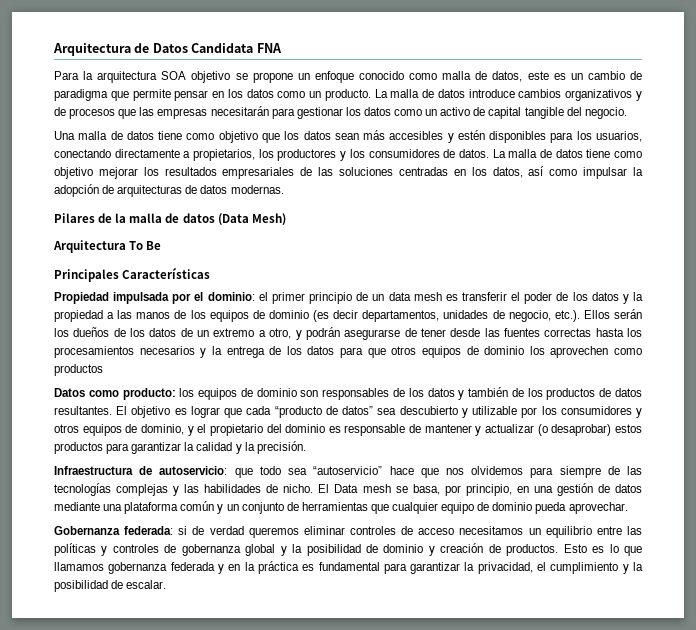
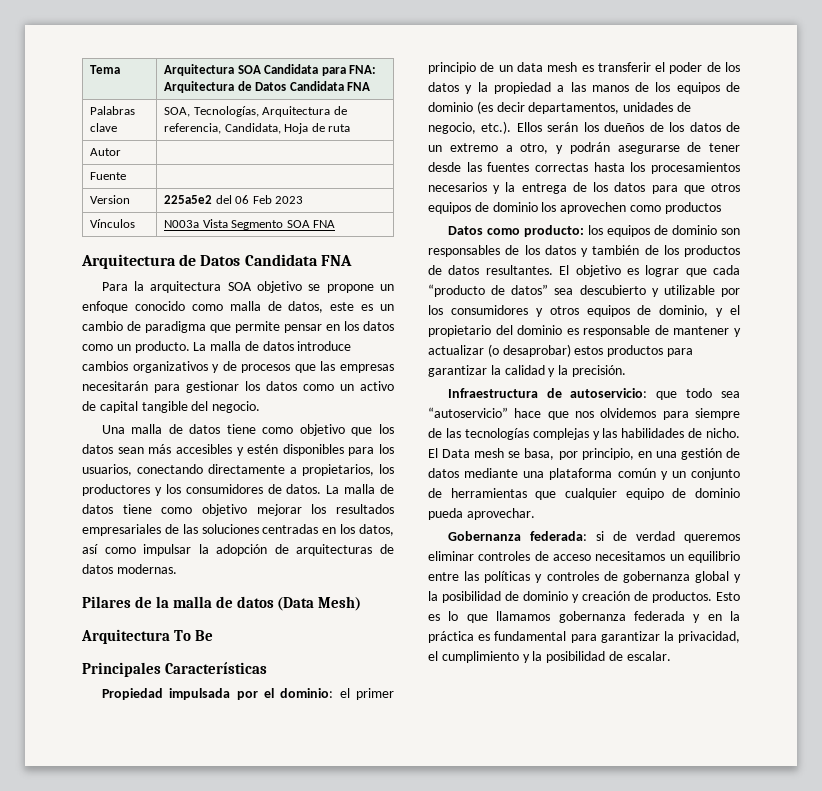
+ Tema | Arquitectura SOA Candidata para FNA: Arquitectura de Datos Candidata FNA
+ Palabras clave | SOA, Tecnologías, Arquitectura de referencia, Candidata, Hoja de ruta
+ Autor |
+ Fuente |
+ Version | 225a5e2 del 06 Feb 2023
+ Vínculos | N003a Vista Segmento SOA FNA

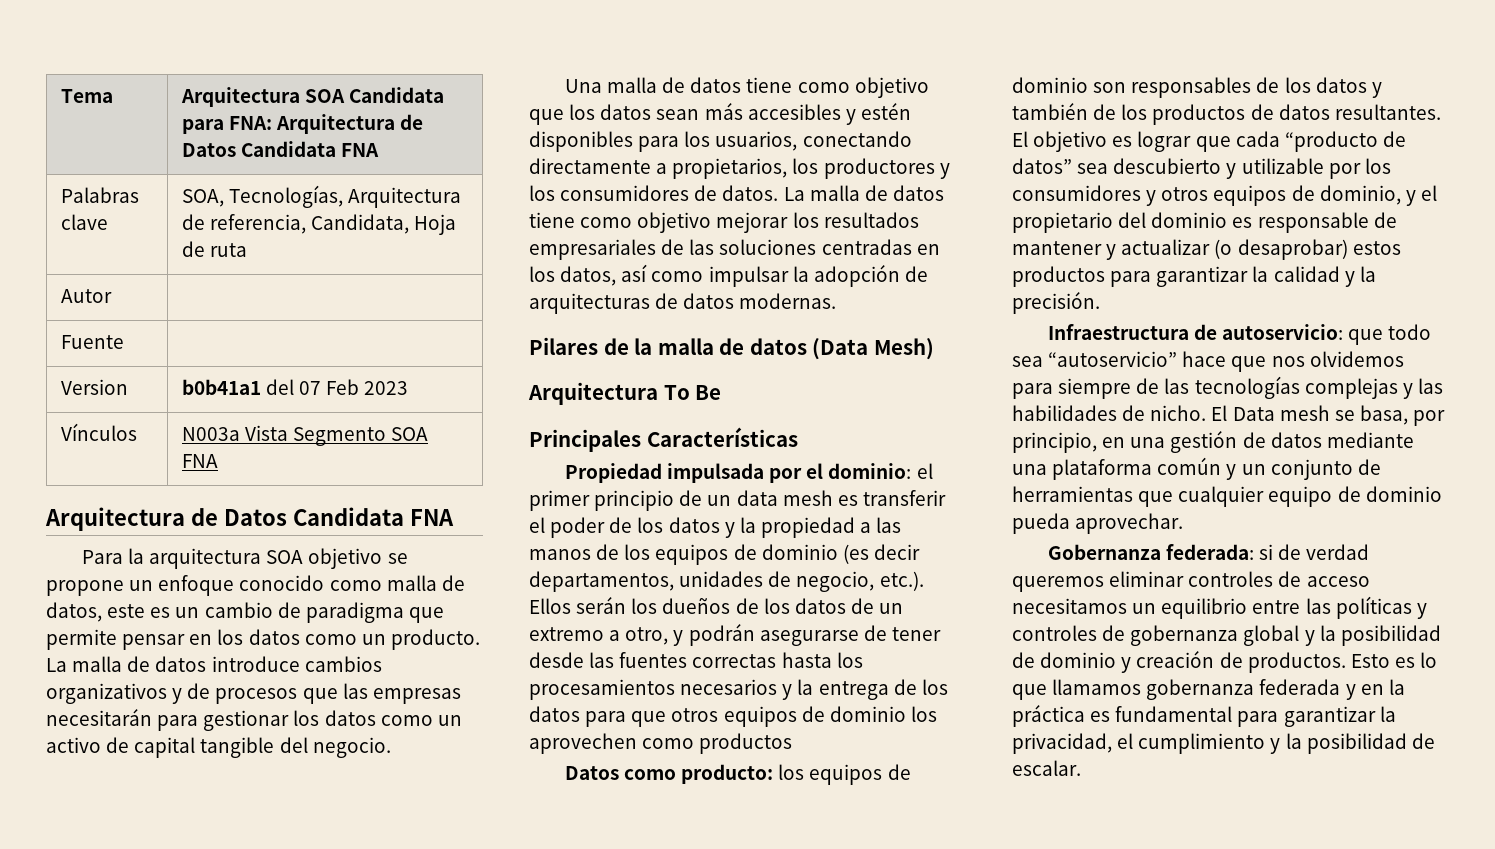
- Version | 225a5e2 del 06 Feb 2023
+ Version | b0b41a1 del 07 Feb 2023

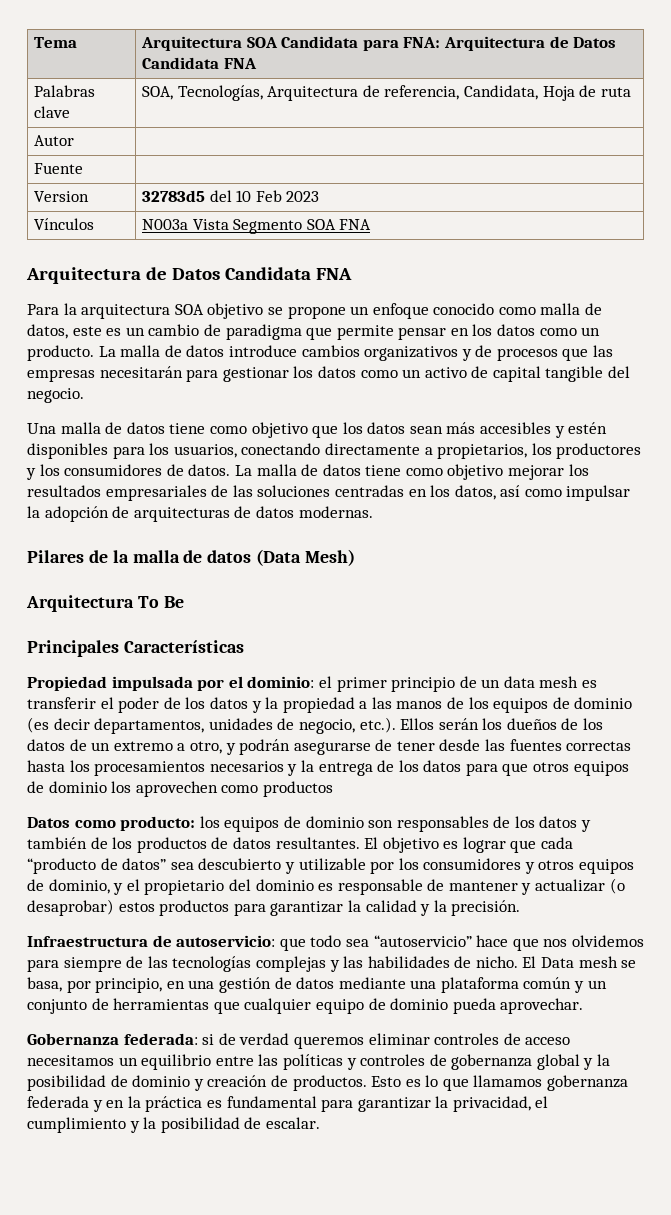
- Version | b0b41a1 del 07 Feb 2023
+ Version | 32783d5 del 10 Feb 2023

